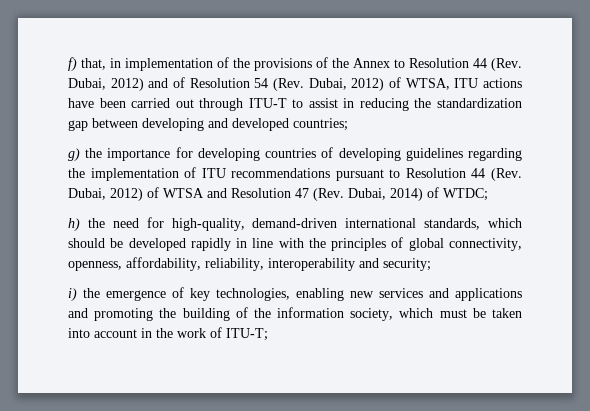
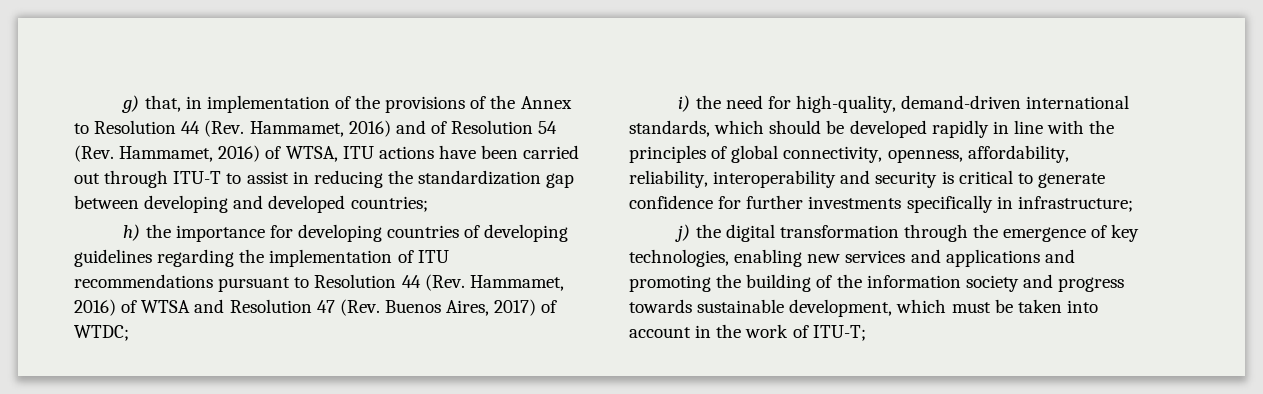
- f) that, in implementation of the provisions of the Annex to Resolution 44 (Rev. Dubai, 2012) and of Resolution 54 (Rev. Dubai, 2012) of WTSA, ITU actions have been carried out through ITU-T to assist in reducing the standardization gap between developing and developed countries;
+ g) that, in implementation of the provisions of the Annex to Resolution 44 (Rev. Hammamet, 2016) and of Resolution 54 (Rev. Hammamet, 2016) of WTSA, ITU actions have been carried out through ITU-T to assist in reducing the standardization gap between developing and developed countries;
- g) the importance for developing countries of developing guidelines regarding the implementation of ITU recommendations pursuant to Resolution 44 (Rev. Dubai, 2012) of WTSA and Resolution 47 (Rev. Dubai, 2014) of WTDC;
+ h) the importance for developing countries of developing guidelines regarding the implementation of ITU recommendations pursuant to Resolution 44 (Rev. Hammamet, 2016) of WTSA and Resolution 47 (Rev. Buenos Aires, 2017) of WTDC;
- h) the need for high-quality, demand-driven international standards, which should be developed rapidly in line with the principles of global connectivity, openness, affordability, reliability, interoperability and security;
- i) the emergence of key technologies, enabling new services and applications and promoting the building of the information society, which must be taken into account in the work of ITU-T;
+ i) the need for high-quality, demand-driven international standards, which should be developed rapidly in line with the principles of global connectivity, openness, affordability, reliability, interoperability and security is critical to generate confidence for further investments specifically in infrastructure;
+ j) the digital transformation through the emergence of key technologies, enabling new services and applications and promoting the building of the information society and progress towards sustainable development, which must be taken into account in the work of ITU-T;

